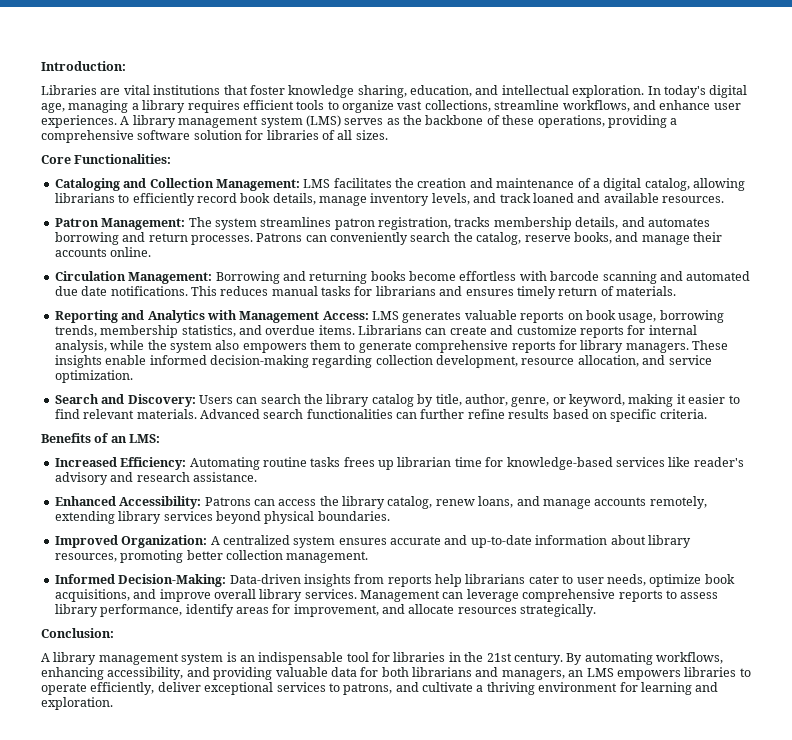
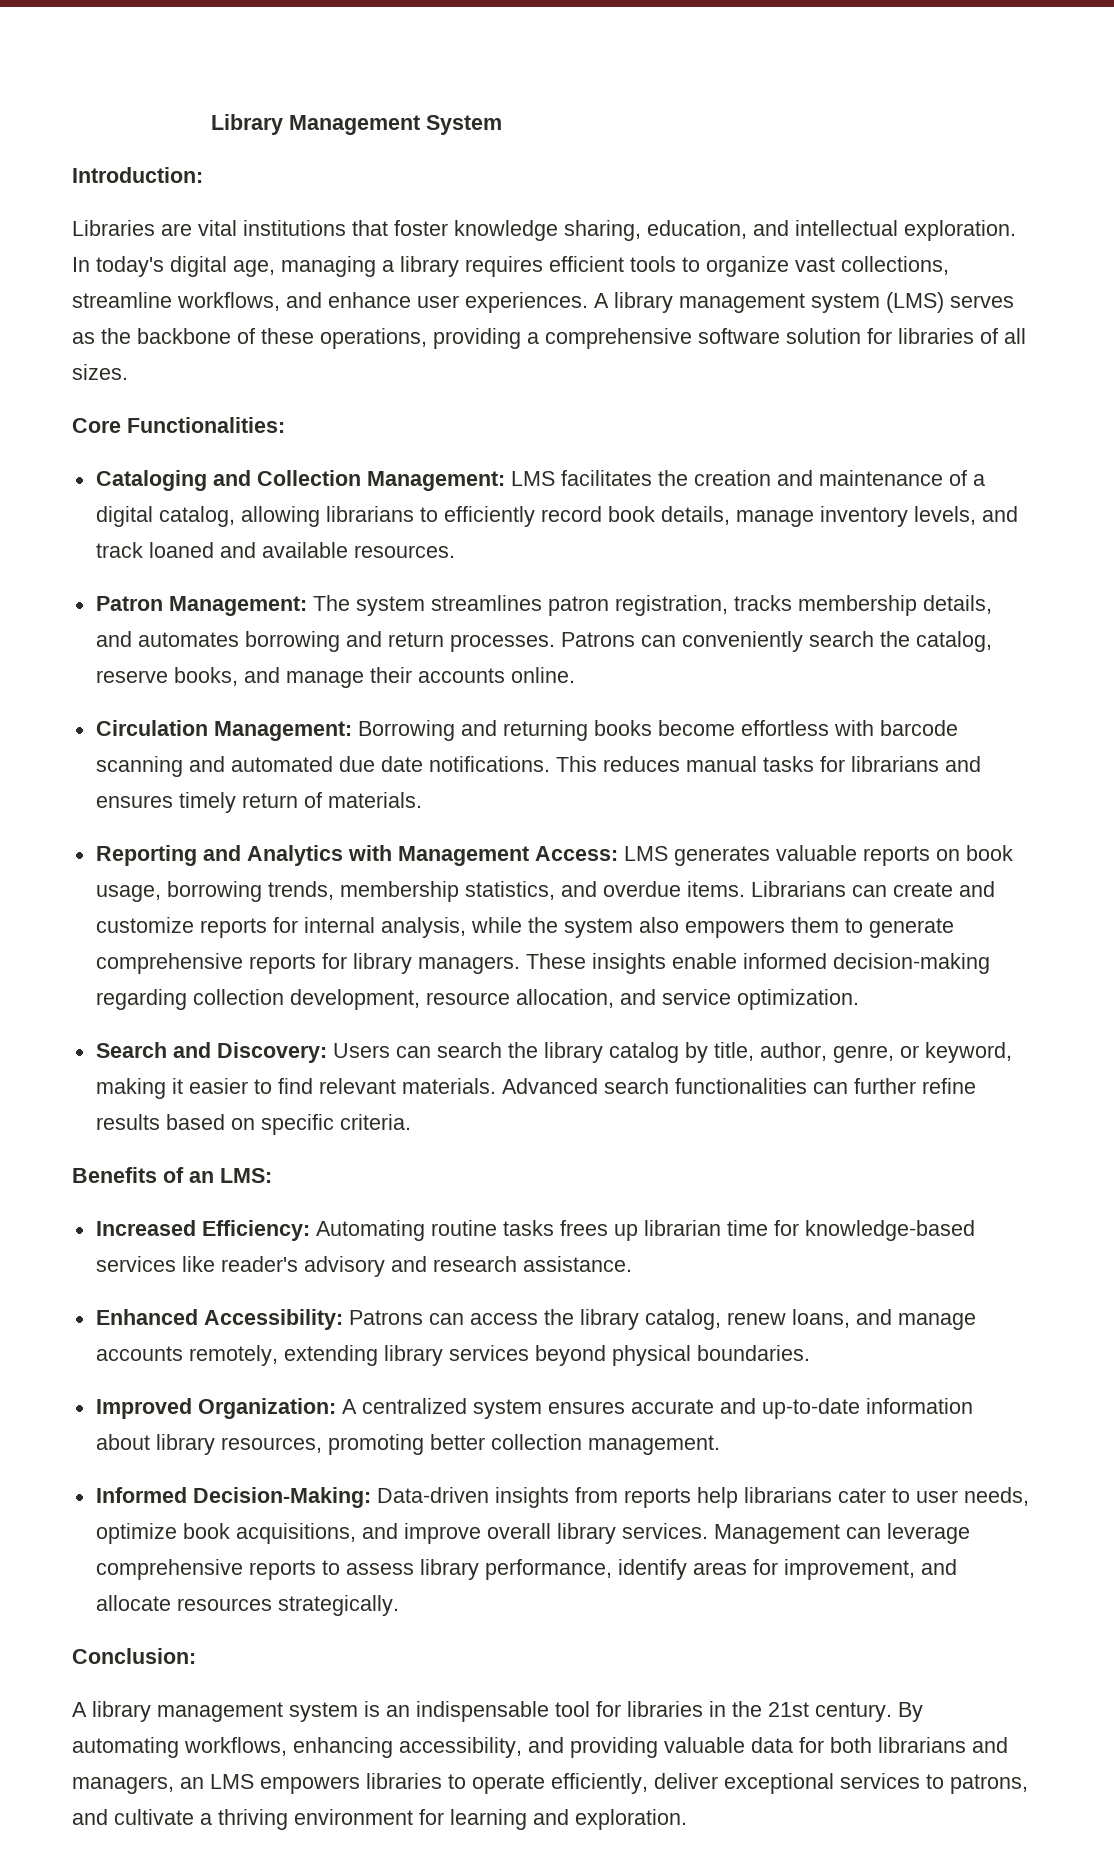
+ Library Management System

